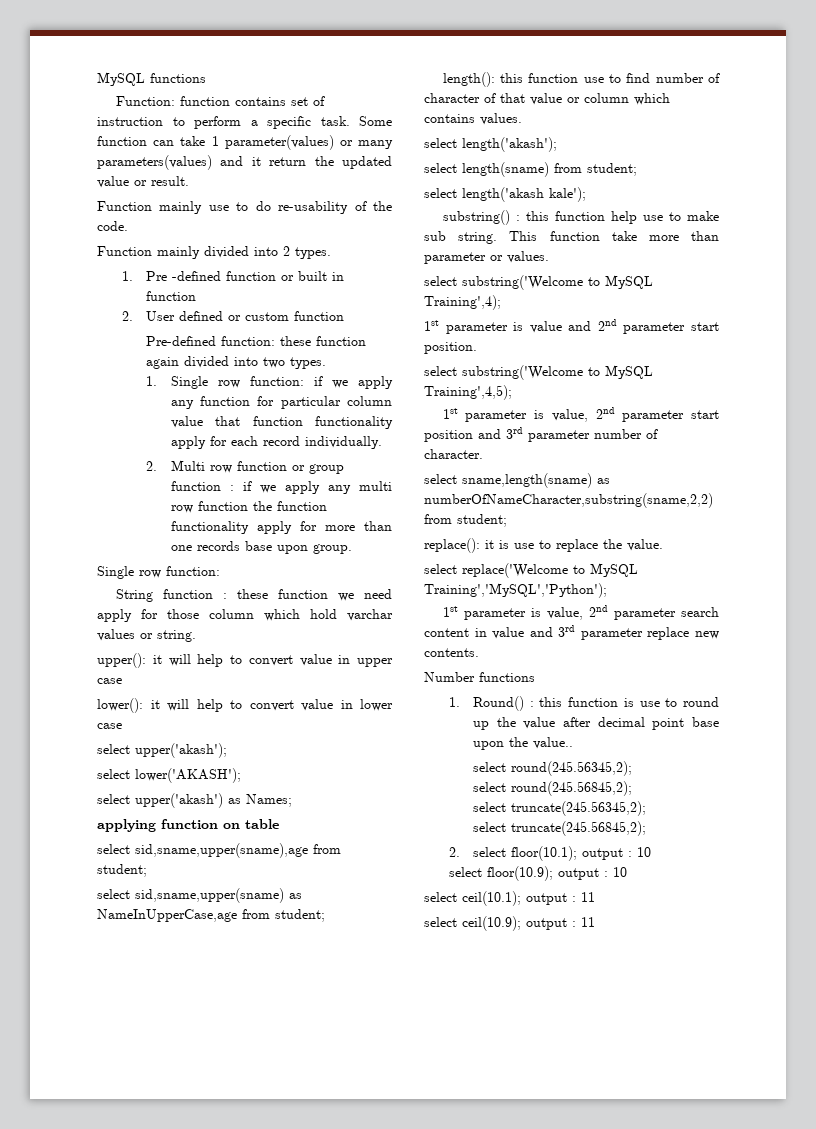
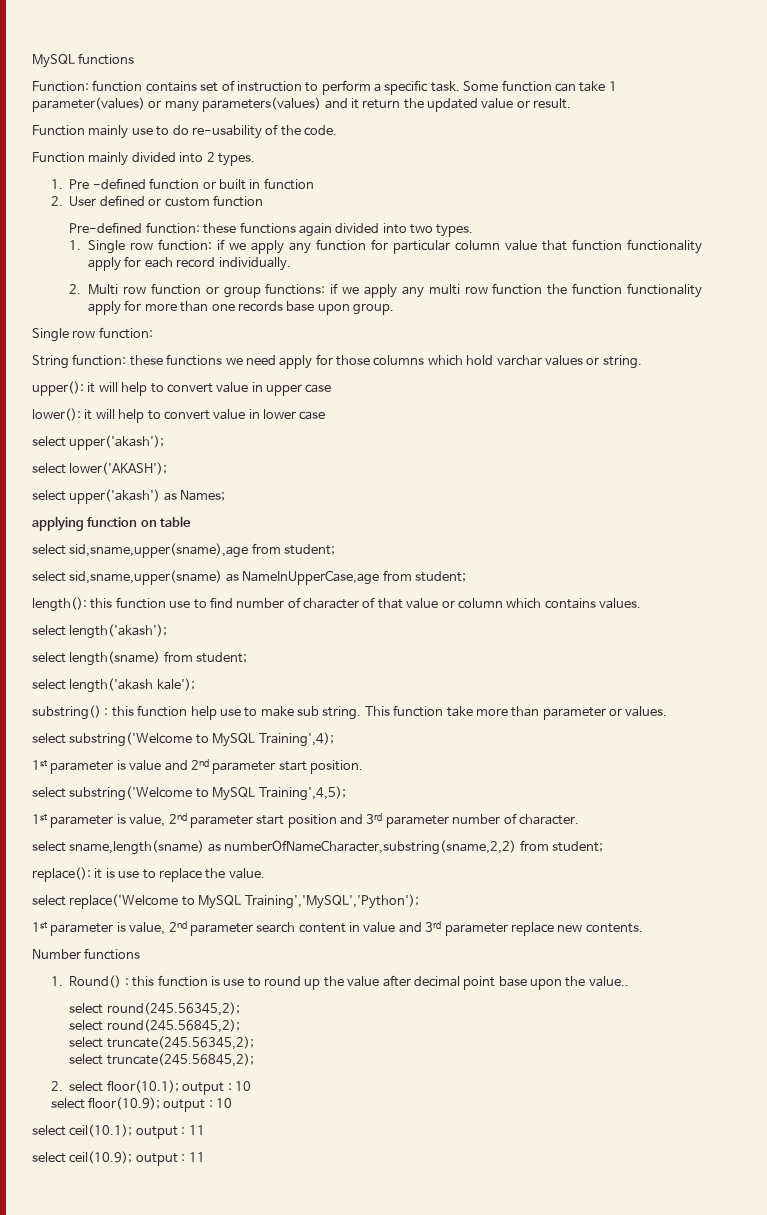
- Pre-defined function: these function again divided into two types.
+ Pre-defined function: these functions again divided into two types.
- 2. Multi row function or group function : if we apply any multi row function the function functionality apply for more than one records base upon group.
+ 2. Multi row function or group functions: if we apply any multi row function the function functionality apply for more than one records base upon group.
- String function : these function we need apply for those column which hold varchar values or string.
+ String function: these functions we need apply for those columns which hold varchar values or string.

